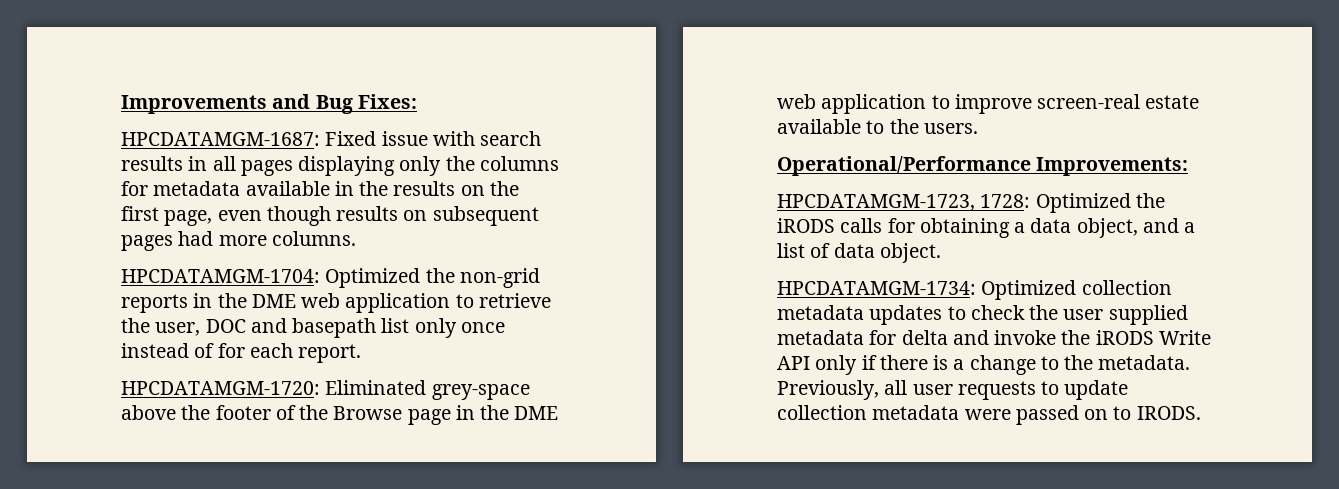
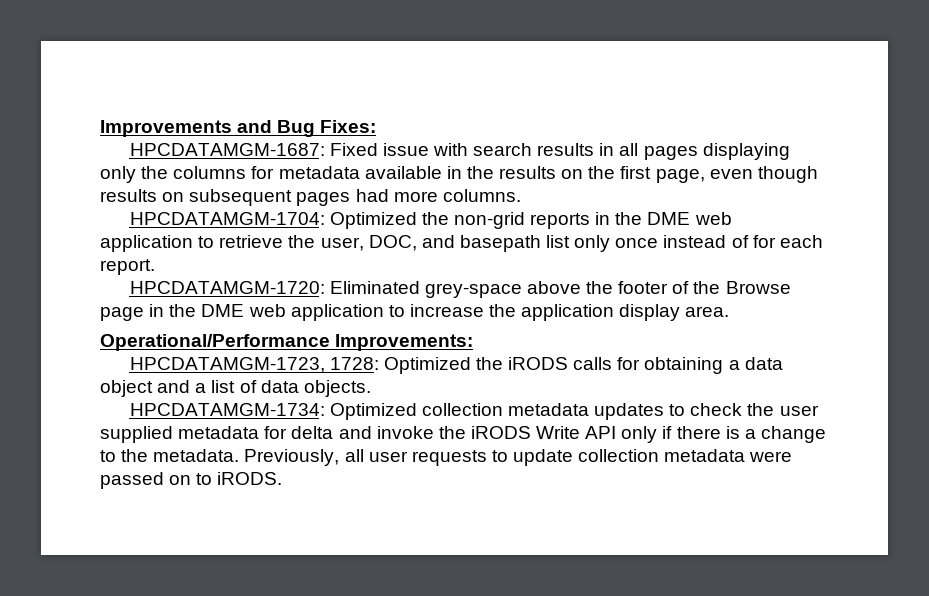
- HPCDATAMGM-1704: Optimized the non-grid reports in the DME web application to retrieve the user, DOC and basepath list only once instead of for each report.
+ HPCDATAMGM-1704: Optimized the non-grid reports in the DME web application to retrieve the user, DOC, and basepath list only once instead of for each report.
- HPCDATAMGM-1720: Eliminated grey-space above the footer of the Browse page in the DME web application to improve screen-real estate available to the users.
+ HPCDATAMGM-1720: Eliminated grey-space above the footer of the Browse page in the DME web application to increase the application display area.
- HPCDATAMGM-1723, 1728: Optimized the iRODS calls for obtaining a data object, and a list of data object.
+ HPCDATAMGM-1723, 1728: Optimized the iRODS calls for obtaining a data object and a list of data objects.
- Previously, all user requests to update collection metadata were passed on to IRODS.
+ Previously, all user requests to update collection metadata were passed on to iRODS.

